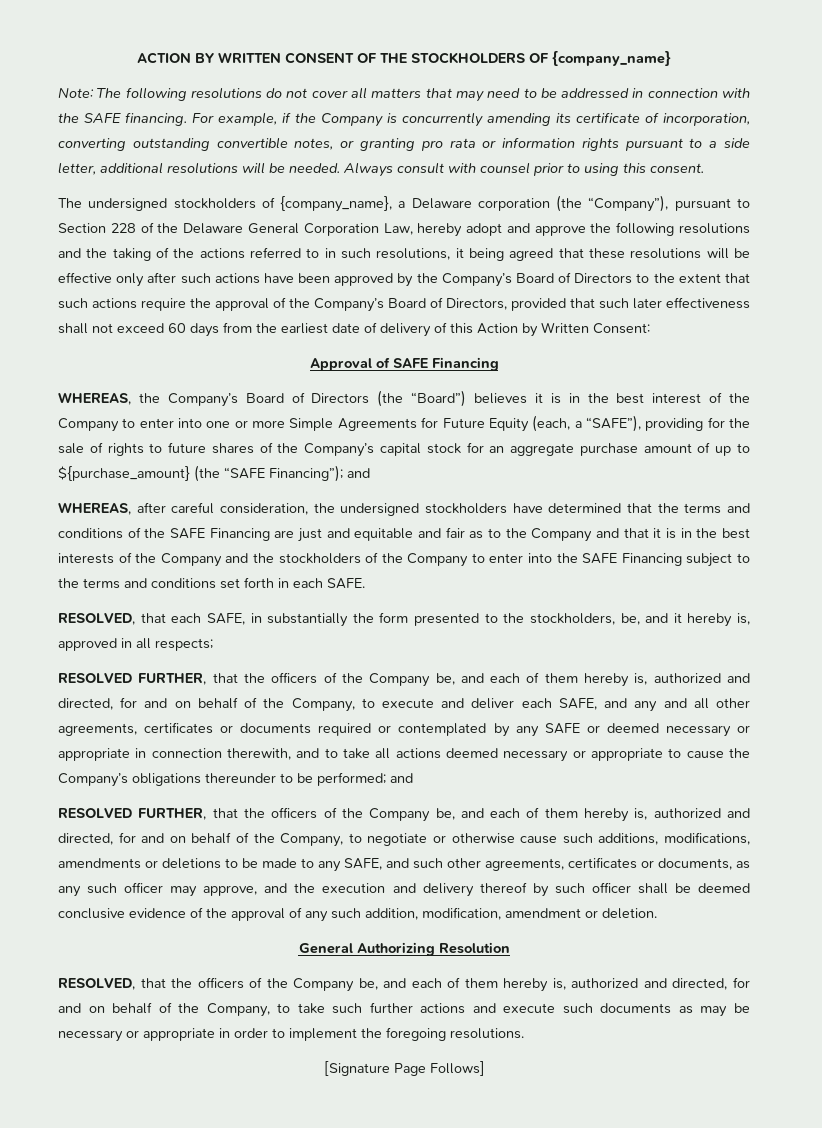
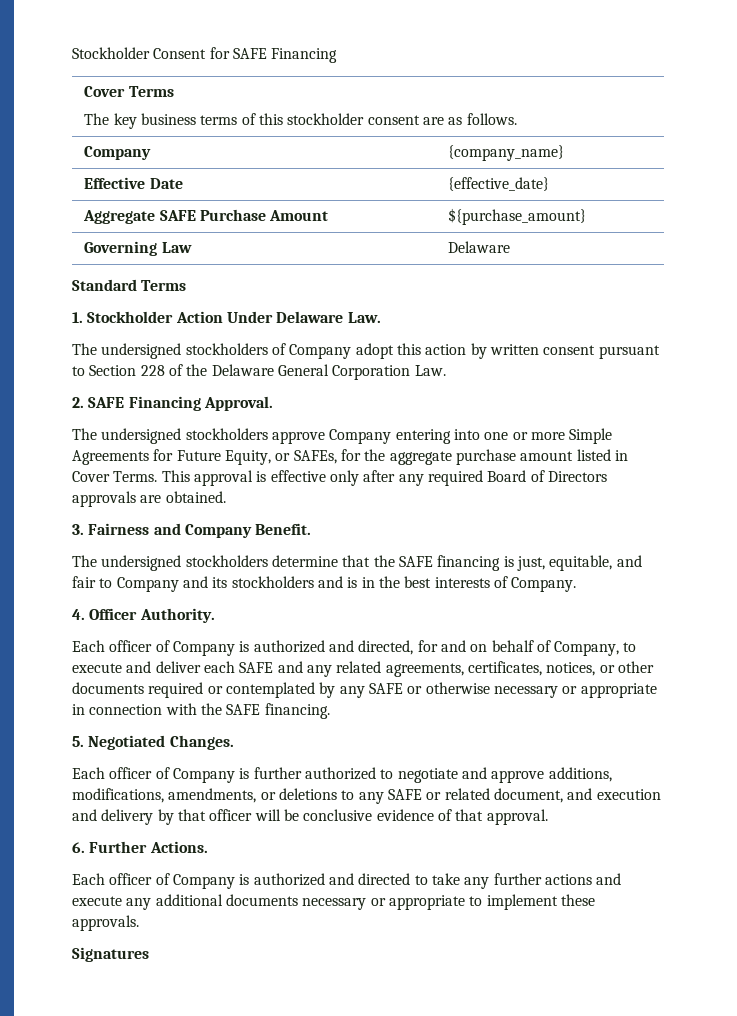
- ACTION BY WRITTEN CONSENT OF THE STOCKHOLDERS OF {company_name}
- Note: The following resolutions do not cover all matters that may need to be addressed in connection with the SAFE financing. For example, if the Company is concurrently amending its certificate of incorporation, converting outstanding convertible notes, or granting pro rata or information rights pursuant to a side letter, additional resolutions will be needed. Always consult with counsel prior to using this consent.
- The undersigned stockholders of {company_name}, a Delaware corporation (the “Company”), pursuant to Section 228 of the Delaware General Corporation Law, hereby adopt and approve the following resolutions and the taking of the actions referred to in such resolutions, it being agreed that these resolutions will be effective only after such actions have been approved by the Company’s Board of Directors to the extent that such actions require the approval of the Company’s Board of Directors, provided that such later effectiveness shall not exceed 60 days from the earliest date of delivery of this Action by Written Consent:
- Approval of SAFE Financing
- WHEREAS, the Company’s Board of Directors (the “Board”) believes it is in the best interest of the Company to enter into one or more Simple Agreements for Future Equity (each, a “SAFE”), providing for the sale of rights to future shares of the Company’s capital stock for an aggregate purchase amount of up to ${purchase_amount} (the “SAFE Financing”); and
- WHEREAS, after careful consideration, the undersigned stockholders have determined that the terms and conditions of the SAFE Financing are just and equitable and fair as to the Company and that it is in the best interests of the Company and the stockholders of the Company to enter into the SAFE Financing subject to the terms and conditions set forth in each SAFE.
- RESOLVED, that each SAFE, in substantially the form presented to the stockholders, be, and it hereby is, approved in all respects;
- RESOLVED FURTHER, that the officers of the Company be, and each of them hereby is, authorized and directed, for and on behalf of the Company, to execute and deliver each SAFE, and any and all other agreements, certificates or documents required or contemplated by any SAFE or deemed necessary or appropriate in connection therewith, and to take all actions deemed necessary or appropriate to cause the Company’s obligations thereunder to be performed; and
- RESOLVED FURTHER, that the officers of the Company be, and each of them hereby is, authorized and directed, for and on behalf of the Company, to negotiate or otherwise cause such additions, modifications, amendments or deletions to be made to any SAFE, and such other agreements, certificates or documents, as any such officer may approve, and the execution and delivery thereof by such officer shall be deemed conclusive evidence of the approval of any such addition, modification, amendment or deletion.
- General Authorizing Resolution
- RESOLVED, that the officers of the Company be, and each of them hereby is, authorized and directed, for and on behalf of the Company, to take such further actions and execute such documents as may be necessary or appropriate in order to implement the foregoing resolutions.
- [Signature Page Follows]
+ Stockholder Consent for SAFE Financing
+ Cover Terms
+ The key business terms of this stockholder consent are as follows.
+ Company | {company_name}
+ Effective Date | {effective_date}
+ Aggregate SAFE Purchase Amount | ${purchase_amount}
+ Governing Law | Delaware
+ Standard Terms
+ 1. Stockholder Action Under Delaware Law.
+ The undersigned stockholders of Company adopt this action by written consent pursuant to Section 228 of the Delaware General Corporation Law.
+ 2. SAFE Financing Approval.
+ The undersigned stockholders approve Company entering into one or more Simple Agreements for Future Equity, or SAFEs, for the aggregate purchase amount listed in Cover Terms. This approval is effective only after any required Board of Directors approvals are obtained.
+ 3. Fairness and Company Benefit.
+ The undersigned stockholders determine that the SAFE financing is just, equitable, and fair to Company and its stockholders and is in the best interests of Company.
+ 4. Officer Authority.
+ Each officer of Company is authorized and directed, for and on behalf of Company, to execute and deliver each SAFE and any related agreements, certificates, notices, or other documents required or contemplated by any SAFE or otherwise necessary or appropriate in connection with the SAFE financing.
+ 5. Negotiated Changes.
+ Each officer of Company is further authorized to negotiate and approve additions, modifications, amendments, or deletions to any SAFE or related document, and execution and delivery by that officer will be conclusive evidence of that approval.
+ 6. Further Actions.
+ Each officer of Company is authorized and directed to take any further actions and execute any additional documents necessary or appropriate to implement these approvals.
+ Signatures

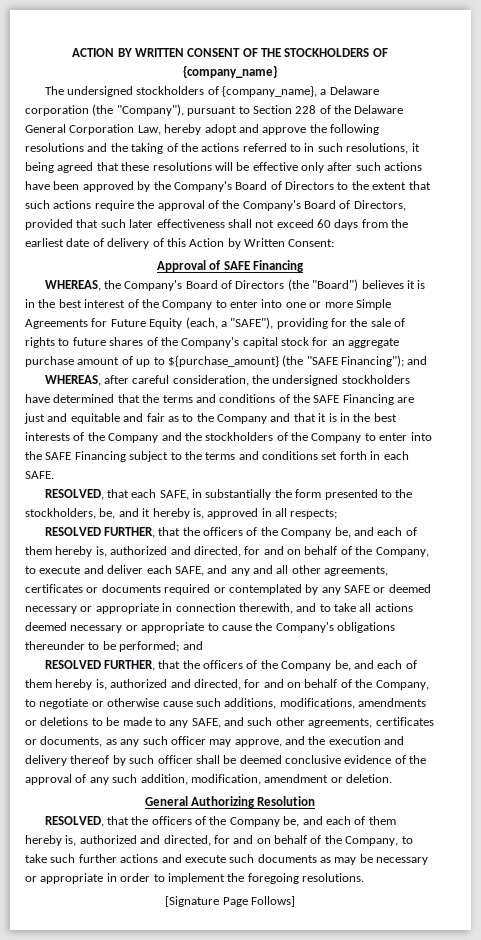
- Stockholder Consent for SAFE Financing
- Cover Terms
- The key business terms of this stockholder consent are as follows.
- Company | {company_name}
- Effective Date | {effective_date}
- Aggregate SAFE Purchase Amount | ${purchase_amount}
- Governing Law | Delaware
- Standard Terms
- 1. Stockholder Action Under Delaware Law.
- The undersigned stockholders of Company adopt this action by written consent pursuant to Section 228 of the Delaware General Corporation Law.
- 2. SAFE Financing Approval.
- The undersigned stockholders approve Company entering into one or more Simple Agreements for Future Equity, or SAFEs, for the aggregate purchase amount listed in Cover Terms. This approval is effective only after any required Board of Directors approvals are obtained.
- 3. Fairness and Company Benefit.
- The undersigned stockholders determine that the SAFE financing is just, equitable, and fair to Company and its stockholders and is in the best interests of Company.
- 4. Officer Authority.
- Each officer of Company is authorized and directed, for and on behalf of Company, to execute and deliver each SAFE and any related agreements, certificates, notices, or other documents required or contemplated by any SAFE or otherwise necessary or appropriate in connection with the SAFE financing.
- 5. Negotiated Changes.
- Each officer of Company is further authorized to negotiate and approve additions, modifications, amendments, or deletions to any SAFE or related document, and execution and delivery by that officer will be conclusive evidence of that approval.
- 6. Further Actions.
- Each officer of Company is authorized and directed to take any further actions and execute any additional documents necessary or appropriate to implement these approvals.
- Signatures
+ ACTION BY WRITTEN CONSENT OF THE STOCKHOLDERS OF {company_name}
+ The undersigned stockholders of {company_name}, a Delaware corporation (the "Company"), pursuant to Section 228 of the Delaware General Corporation Law, hereby adopt and approve the following resolutions and the taking of the actions referred to in such resolutions, it being agreed that these resolutions will be effective only after such actions have been approved by the Company's Board of Directors to the extent that such actions require the approval of the Company's Board of Directors, provided that such later effectiveness shall not exceed 60 days from the earliest date of delivery of this Action by Written Consent:
+ Approval of SAFE Financing
+ WHEREAS, the Company's Board of Directors (the "Board") believes it is in the best interest of the Company to enter into one or more Simple Agreements for Future Equity (each, a "SAFE"), providing for the sale of rights to future shares of the Company's capital stock for an aggregate purchase amount of up to ${purchase_amount} (the "SAFE Financing"); and
+ WHEREAS, after careful consideration, the undersigned stockholders have determined that the terms and conditions of the SAFE Financing are just and equitable and fair as to the Company and that it is in the best interests of the Company and the stockholders of the Company to enter into the SAFE Financing subject to the terms and conditions set forth in each SAFE.
+ RESOLVED, that each SAFE, in substantially the form presented to the stockholders, be, and it hereby is, approved in all respects;
+ RESOLVED FURTHER, that the officers of the Company be, and each of them hereby is, authorized and directed, for and on behalf of the Company, to execute and deliver each SAFE, and any and all other agreements, certificates or documents required or contemplated by any SAFE or deemed necessary or appropriate in connection therewith, and to take all actions deemed necessary or appropriate to cause the Company's obligations thereunder to be performed; and
+ RESOLVED FURTHER, that the officers of the Company be, and each of them hereby is, authorized and directed, for and on behalf of the Company, to negotiate or otherwise cause such additions, modifications, amendments or deletions to be made to any SAFE, and such other agreements, certificates or documents, as any such officer may approve, and the execution and delivery thereof by such officer shall be deemed conclusive evidence of the approval of any such addition, modification, amendment or deletion.
+ General Authorizing Resolution
+ RESOLVED, that the officers of the Company be, and each of them hereby is, authorized and directed, for and on behalf of the Company, to take such further actions and execute such documents as may be necessary or appropriate in order to implement the foregoing resolutions.
+ [Signature Page Follows]

